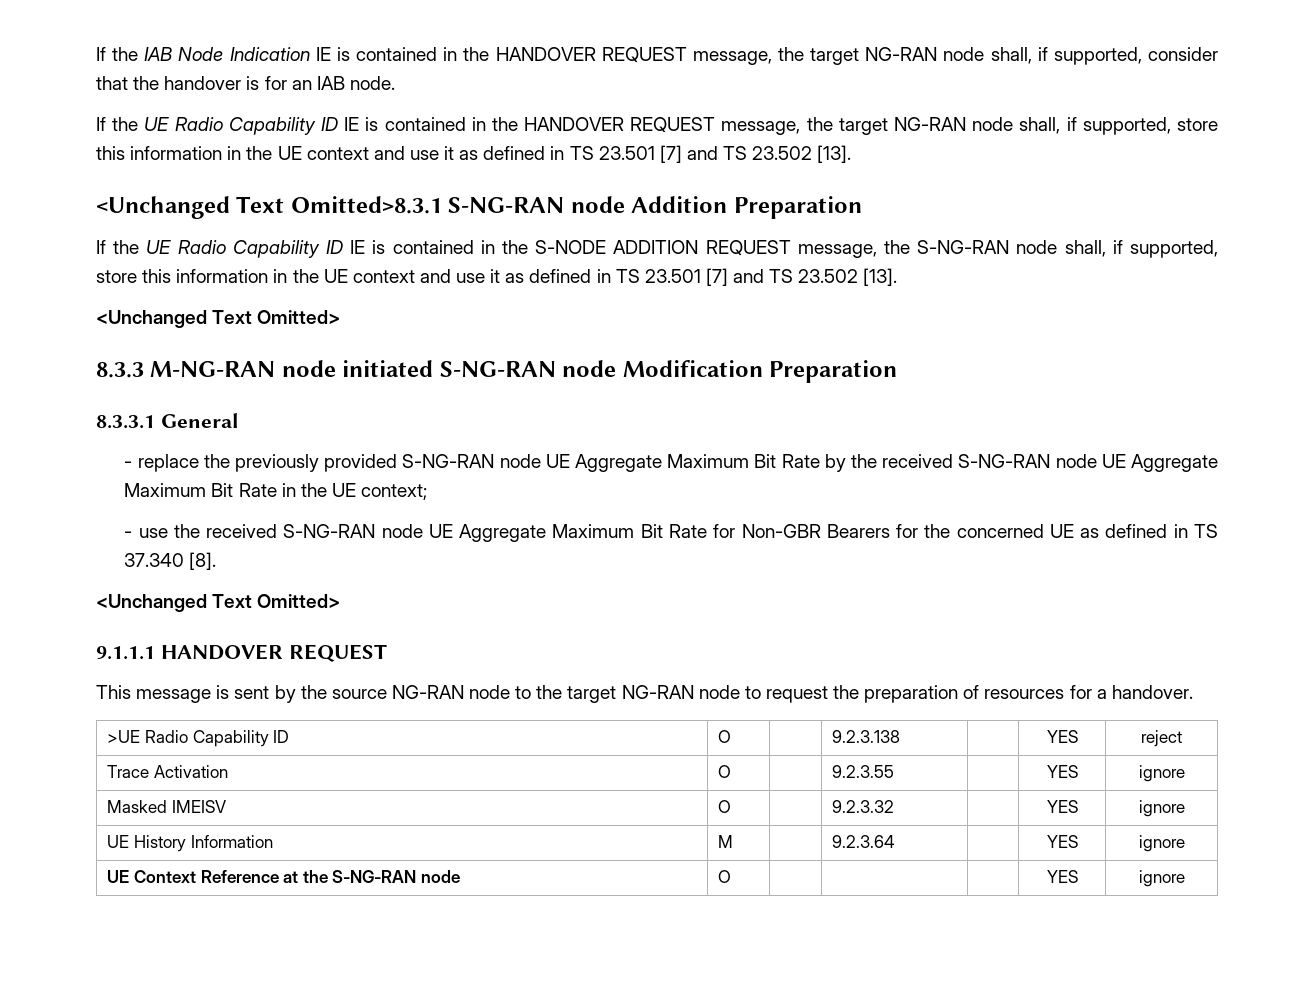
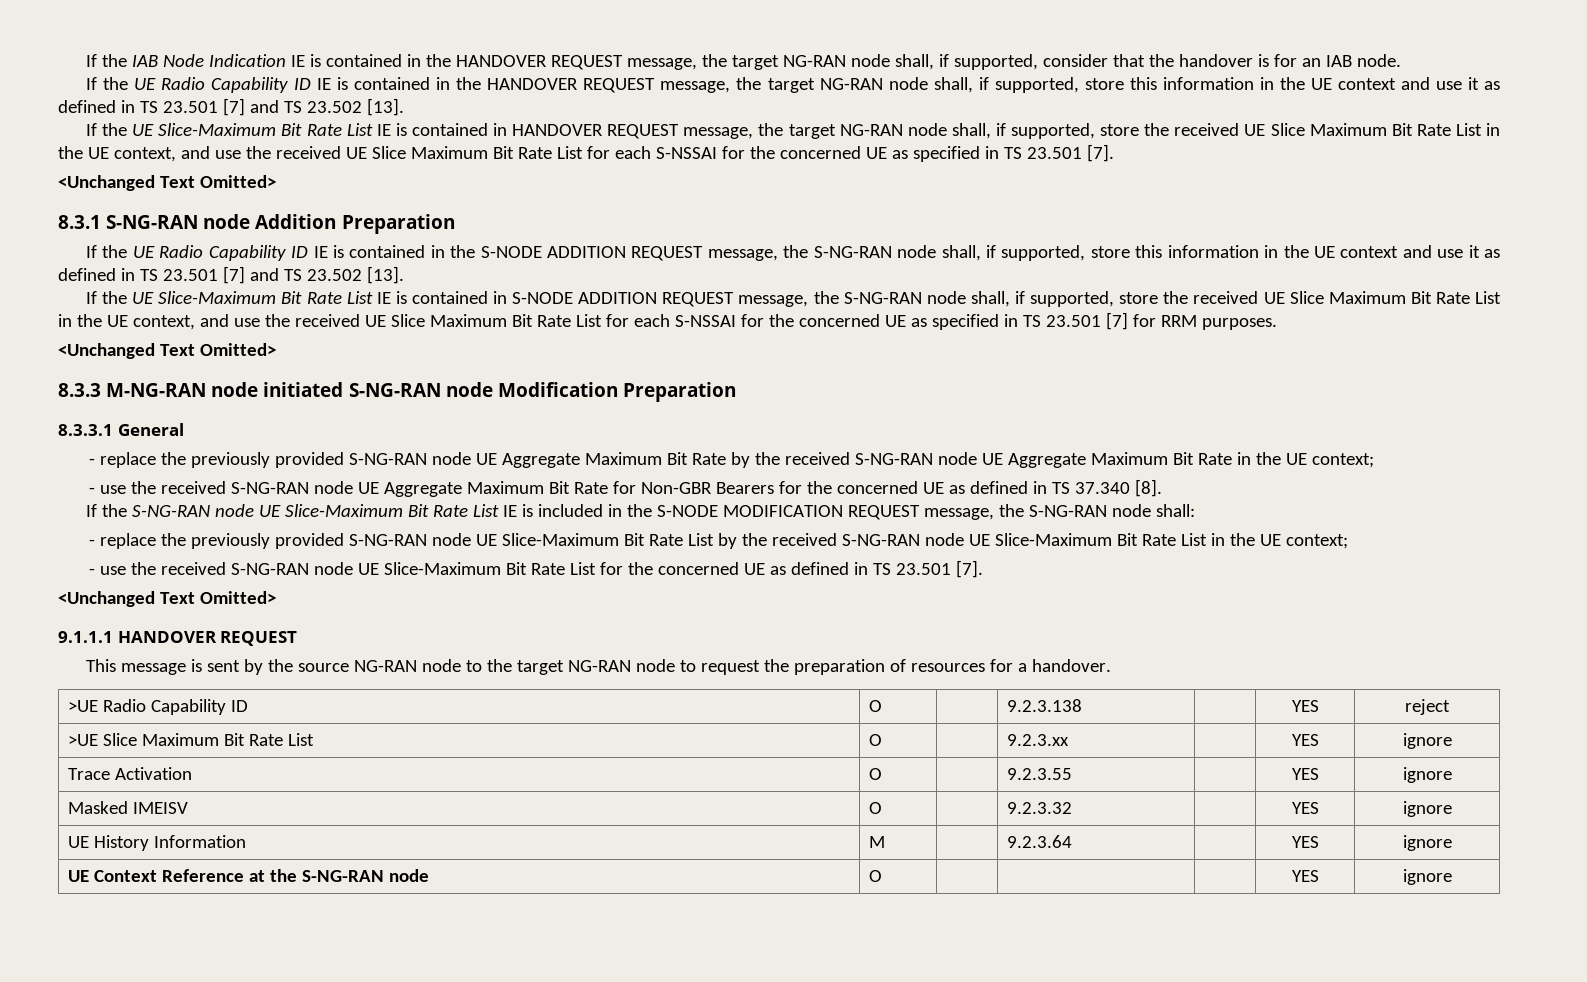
- <Unchanged Text Omitted>8.3.1 S-NG-RAN node Addition Preparation
+ If the UE Slice-Maximum Bit Rate List IE is contained in HANDOVER REQUEST message, the target NG-RAN node shall, if supported, store the received UE Slice Maximum Bit Rate List in the UE context, and use the received UE Slice Maximum Bit Rate List for each S-NSSAI for the concerned UE as specified in TS 23.501 [7].
+ <Unchanged Text Omitted>
+ 8.3.1 S-NG-RAN node Addition Preparation
+ If the UE Slice-Maximum Bit Rate List IE is contained in S-NODE ADDITION REQUEST message, the S-NG-RAN node shall, if supported, store the received UE Slice Maximum Bit Rate List in the UE context, and use the received UE Slice Maximum Bit Rate List for each S-NSSAI for the concerned UE as specified in TS 23.501 [7] for RRM purposes.
+ If the S-NG-RAN node UE Slice-Maximum Bit Rate List IE is included in the S-NODE MODIFICATION REQUEST message, the S-NG-RAN node shall:
+ - replace the previously provided S-NG-RAN node UE Slice-Maximum Bit Rate List by the received S-NG-RAN node UE Slice-Maximum Bit Rate List in the UE context;
+ - use the received S-NG-RAN node UE Slice-Maximum Bit Rate List for the concerned UE as defined in TS 23.501 [7].
+ >UE Slice Maximum Bit Rate List | O | | 9.2.3.xx | | YES | ignore

